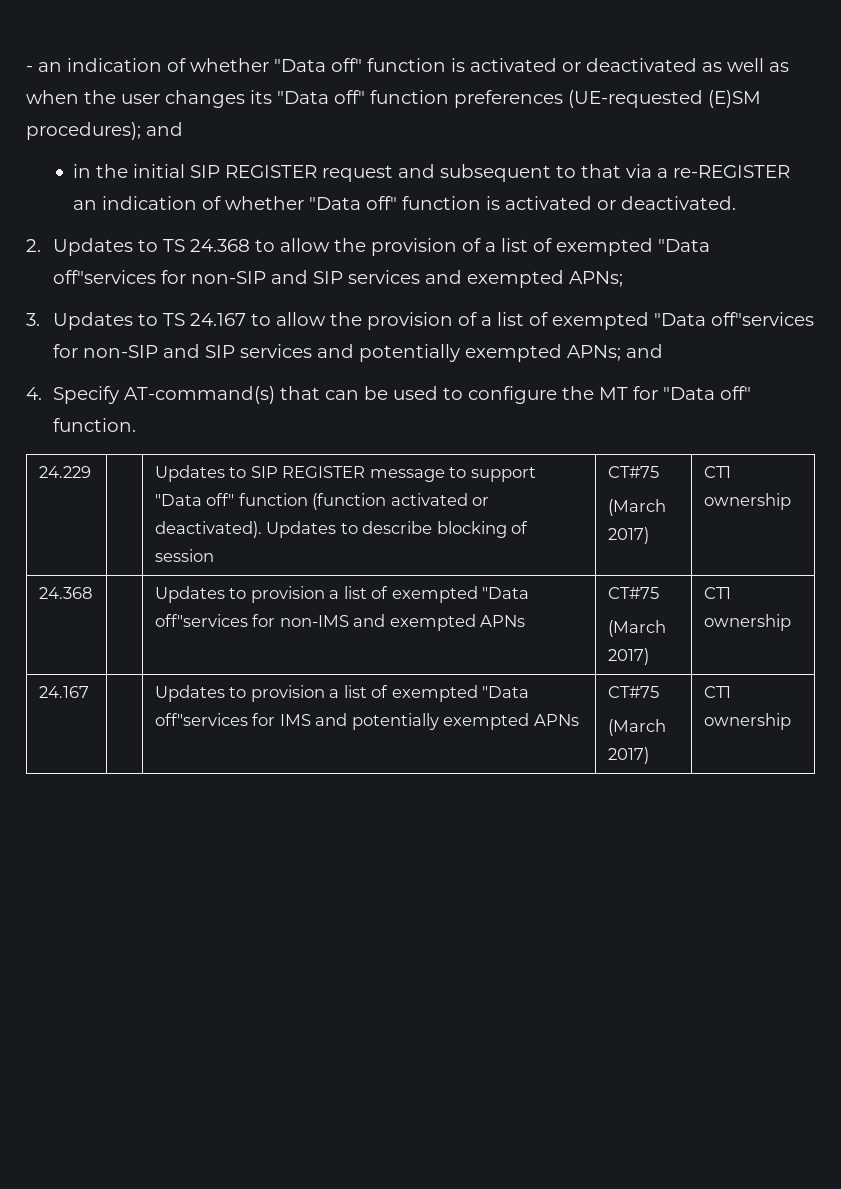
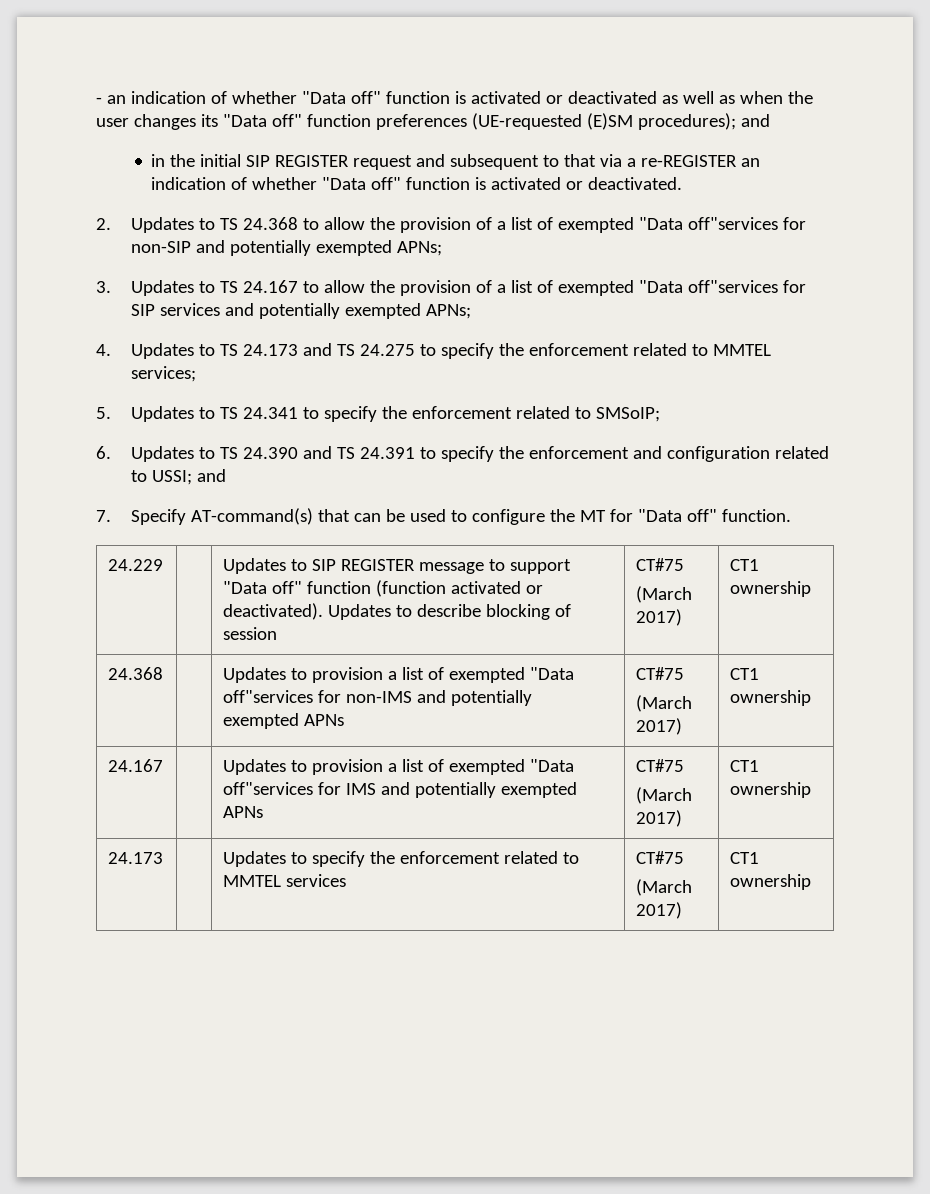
- 2. Updates to TS 24.368 to allow the provision of a list of exempted "Data off"services for non-SIP and SIP services and exempted APNs;
+ 2. Updates to TS 24.368 to allow the provision of a list of exempted "Data off"services for non-SIP and potentially exempted APNs;
- 3. Updates to TS 24.167 to allow the provision of a list of exempted "Data off"services for non-SIP and SIP services and potentially exempted APNs; and
- 4. Specify AT-command(s) that can be used to configure the MT for "Data off" function.
+ 3. Updates to TS 24.167 to allow the provision of a list of exempted "Data off"services for SIP services and potentially exempted APNs;
+ 4. Updates to TS 24.173 and TS 24.275 to specify the enforcement related to MMTEL services;
+ 5. Updates to TS 24.341 to specify the enforcement related to SMSoIP;
+ 6. Updates to TS 24.390 and TS 24.391 to specify the enforcement and configuration related to USSI; and
+ 7. Specify AT-command(s) that can be used to configure the MT for "Data off" function.
- 24.368 | | Updates to provision a list of exempted "Data off"services for non-IMS and exempted APNs | CT#75
+ 24.368 | | Updates to provision a list of exempted "Data off"services for non-IMS and potentially exempted APNs | CT#75
+ 24.173 | | Updates to specify the enforcement related to MMTEL services | CT#75
+ (March 2017) | CT1 ownership

